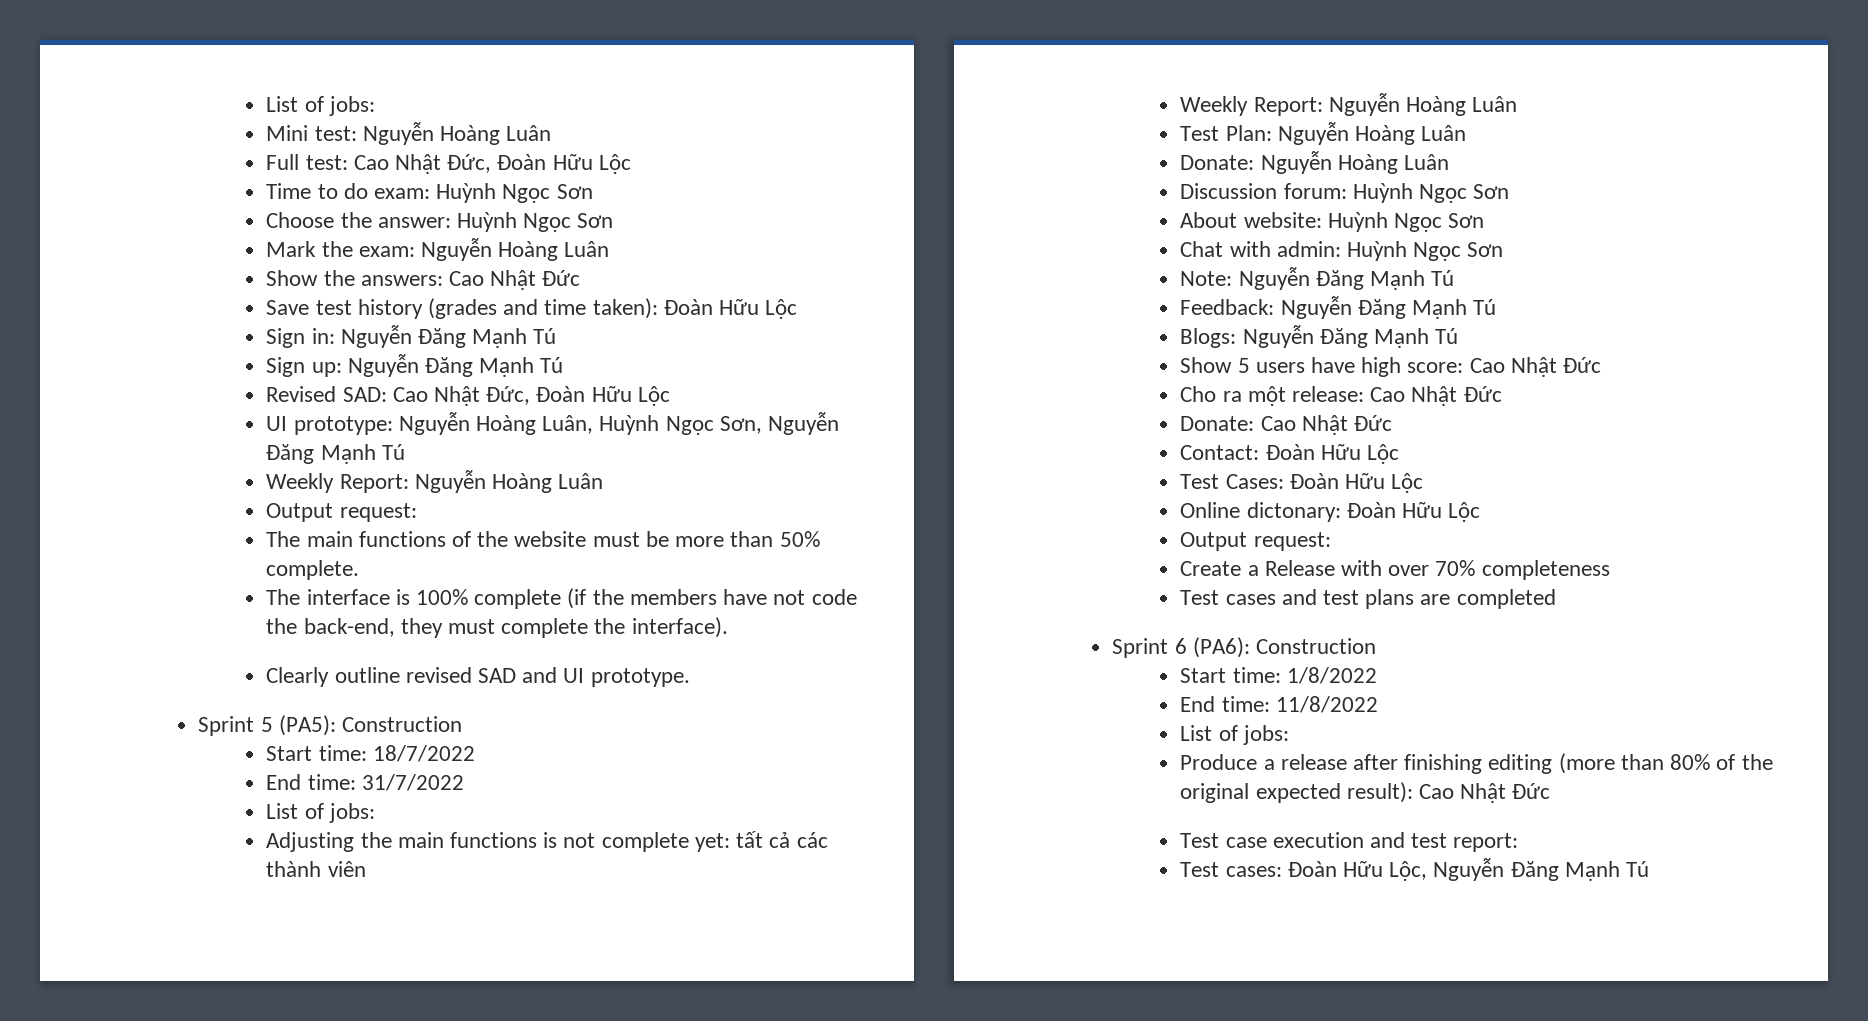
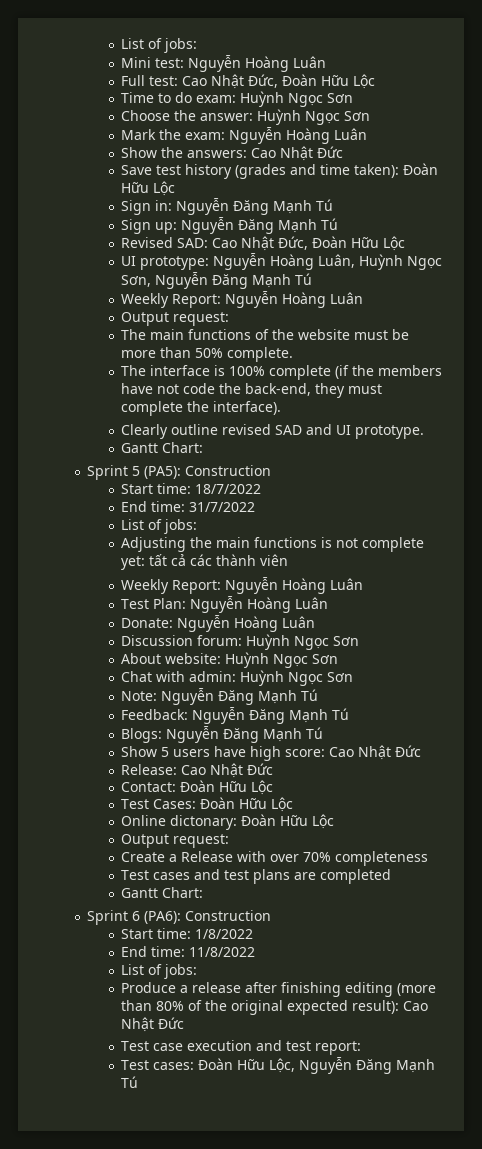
  Clearly outline revised SAD and UI prototype.
+ Gantt Chart:
- Cho ra một release: Cao Nhật Đức
- Donate: Cao Nhật Đức
+ Release: Cao Nhật Đức
  Test cases and test plans are completed
+ Gantt Chart:

